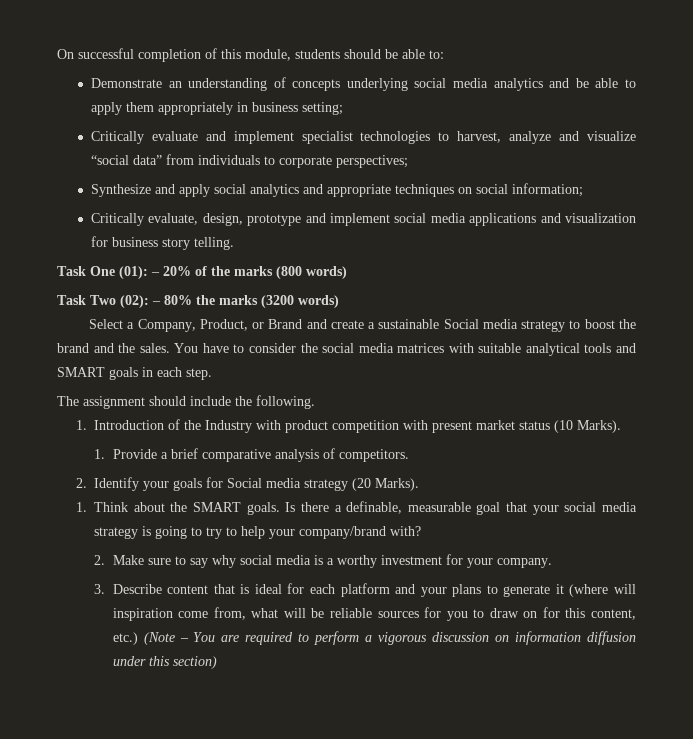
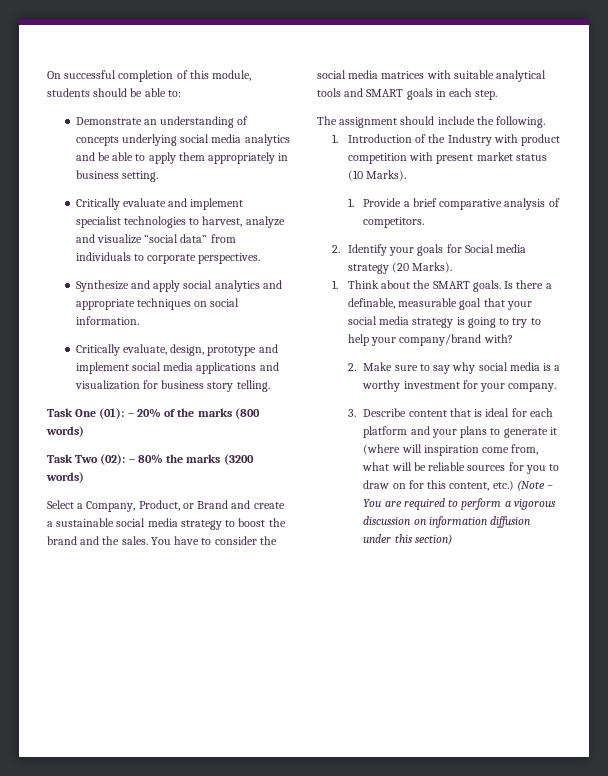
- Demonstrate an understanding of concepts underlying social media analytics and be able to apply them appropriately in business setting;
+ Demonstrate an understanding of concepts underlying social media analytics and be able to apply them appropriately in business setting.
- Critically evaluate and implement specialist technologies to harvest, analyze and visualize “social data” from individuals to corporate perspectives;
+ Critically evaluate and implement specialist technologies to harvest, analyze and visualize “social data” from individuals to corporate perspectives.
- Synthesize and apply social analytics and appropriate techniques on social information;
+ Synthesize and apply social analytics and appropriate techniques on social information.
- Select a Company, Product, or Brand and create a sustainable Social media strategy to boost the brand and the sales.
+ Select a Company, Product, or Brand and create a sustainable social media strategy to boost the brand and the sales.

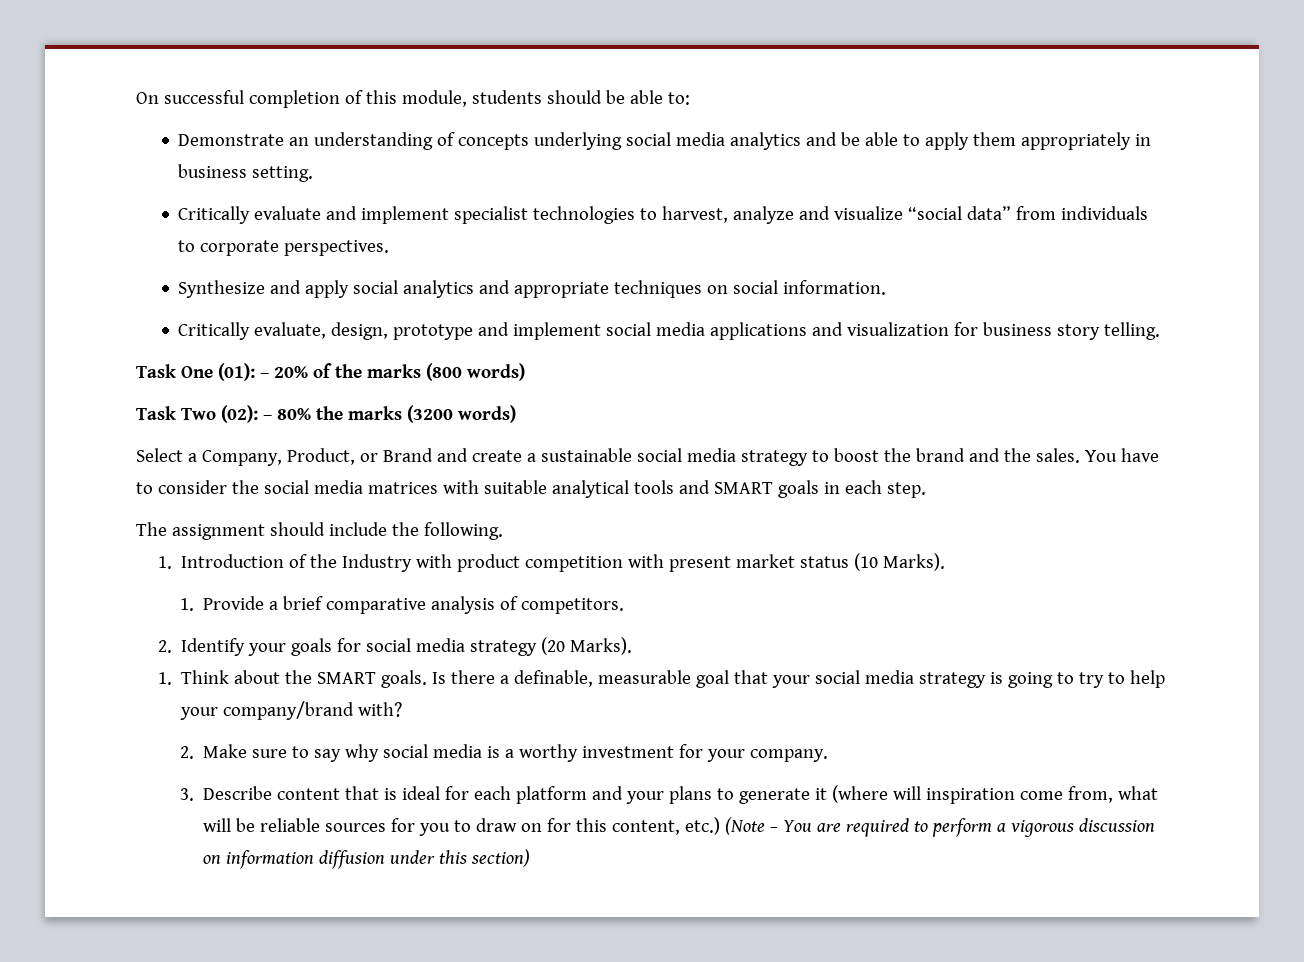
- 2. Identify your goals for Social media strategy (20 Marks).
+ 2. Identify your goals for social media strategy (20 Marks).

